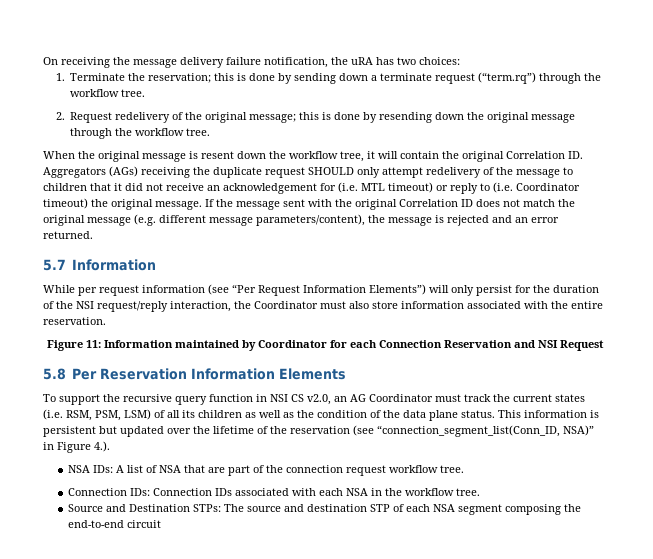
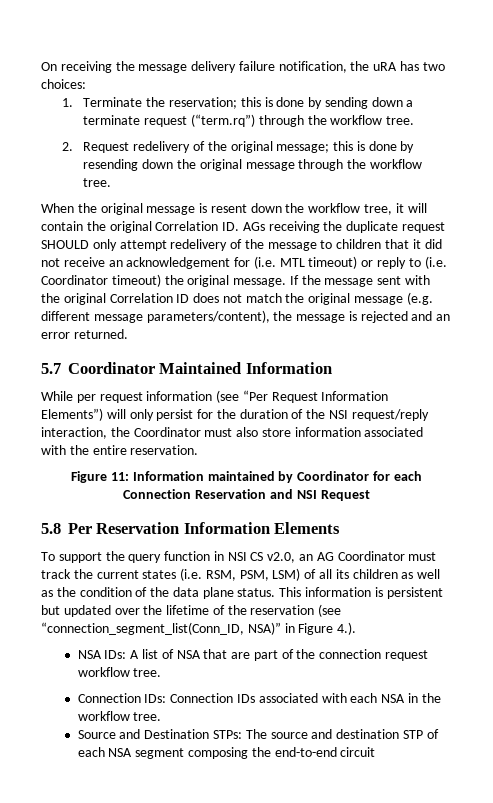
- When the original message is resent down the workflow tree, it will contain the original Correlation ID. Aggregators (AGs) receiving the duplicate request SHOULD only attempt redelivery of the message to children that it did not receive an acknowledgement for (i.e. MTL timeout) or reply to (i.e. Coordinator timeout) the original message.
+ When the original message is resent down the workflow tree, it will contain the original Correlation ID. AGs receiving the duplicate request SHOULD only attempt redelivery of the message to children that it did not receive an acknowledgement for (i.e. MTL timeout) or reply to (i.e. Coordinator timeout) the original message.
- 5.7 Information
+ 5.7 Coordinator Maintained Information
- To support the recursive query function in NSI CS v2.0, an AG Coordinator must track the current states (i.e. RSM, PSM, LSM) of all its children as well as the condition of the data plane status.
+ To support the query function in NSI CS v2.0, an AG Coordinator must track the current states (i.e. RSM, PSM, LSM) of all its children as well as the condition of the data plane status.

